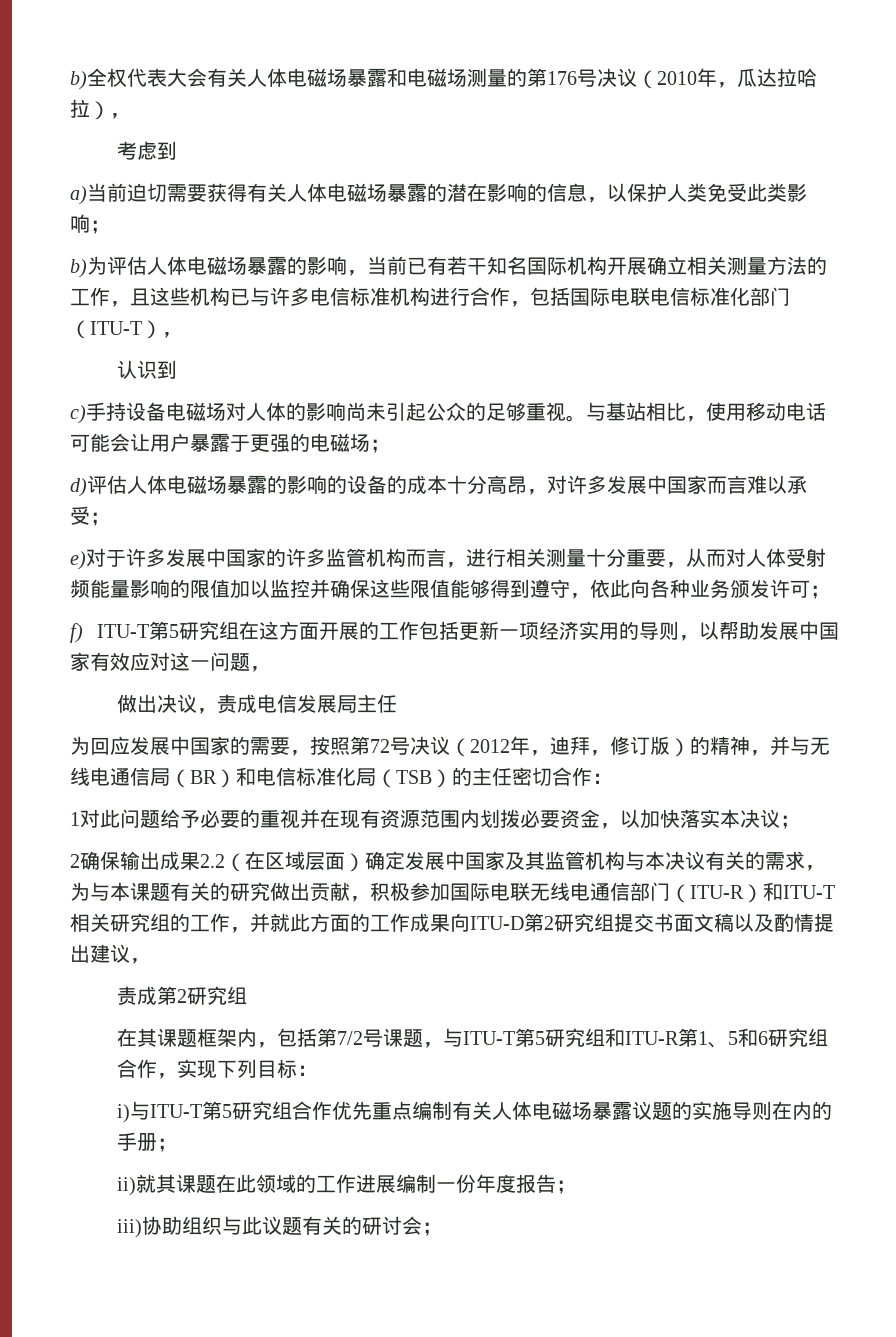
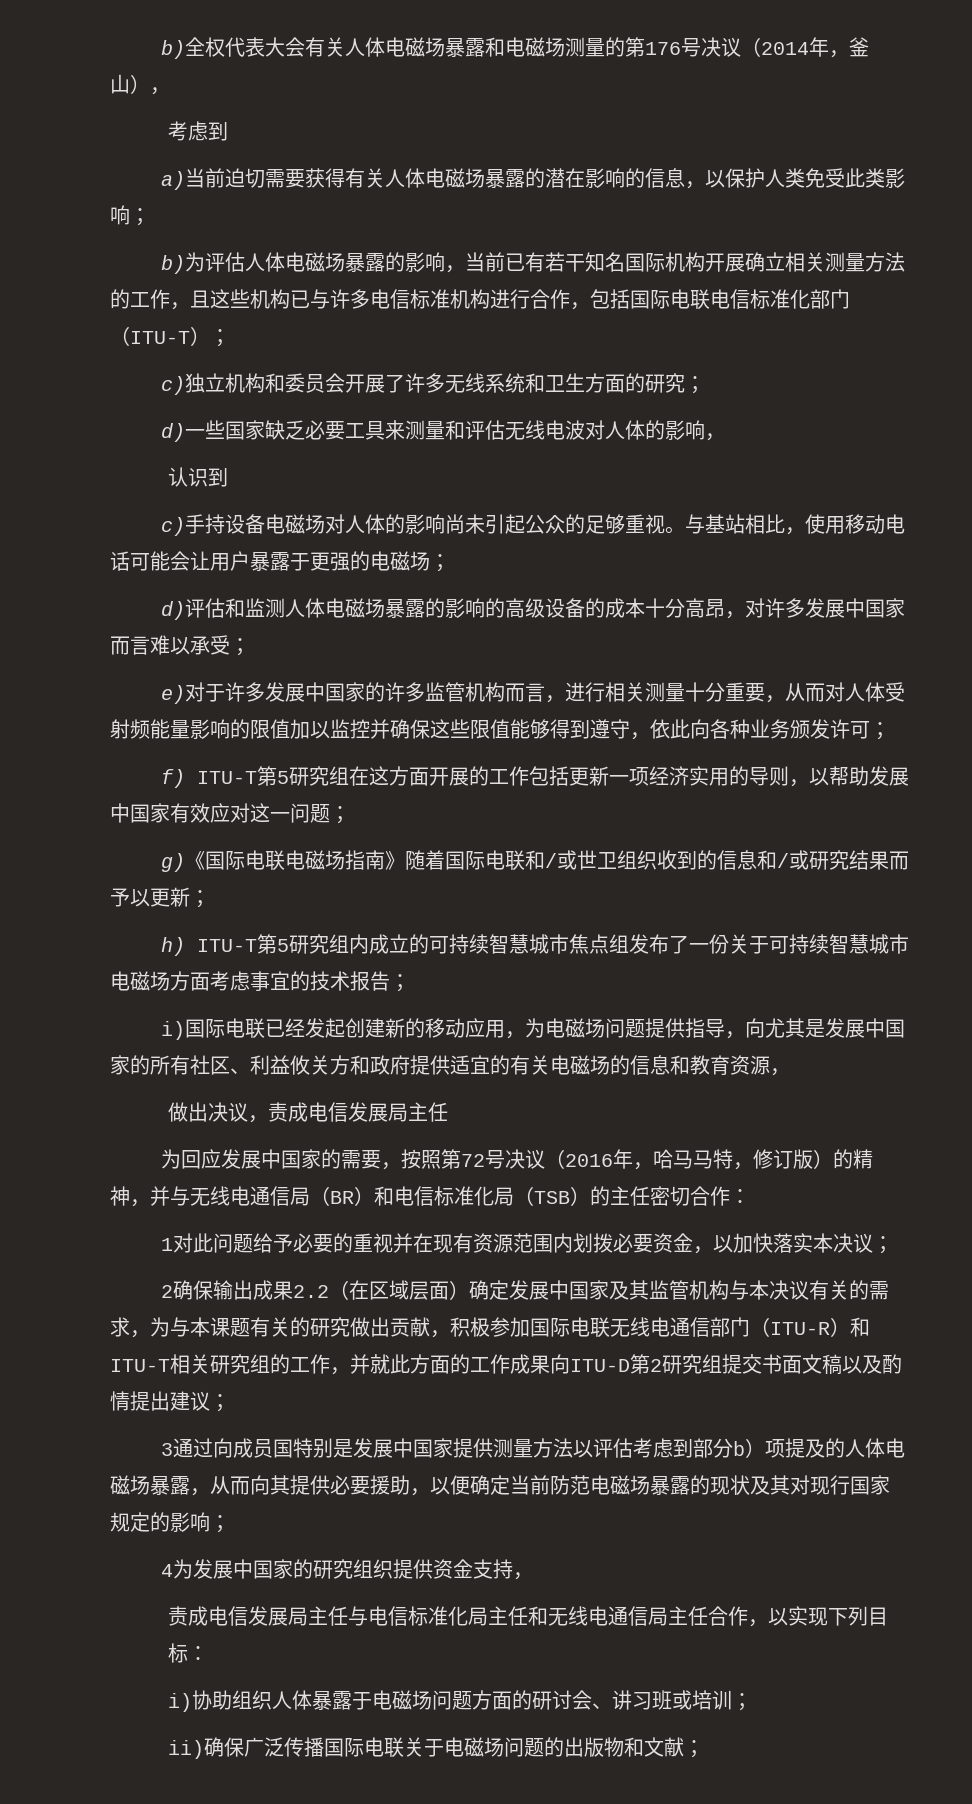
- b)全权代表大会有关人体电磁场暴露和电磁场测量的第176号决议（2010年，瓜达拉哈拉），
+ b)全权代表大会有关人体电磁场暴露和电磁场测量的第176号决议（2014年，釜山），
- b)为评估人体电磁场暴露的影响，当前已有若干知名国际机构开展确立相关测量方法的工作，且这些机构已与许多电信标准机构进行合作，包括国际电联电信标准化部门（ITU-T），
+ b)为评估人体电磁场暴露的影响，当前已有若干知名国际机构开展确立相关测量方法的工作，且这些机构已与许多电信标准机构进行合作，包括国际电联电信标准化部门（ITU-T）；
+ c)独立机构和委员会开展了许多无线系统和卫生方面的研究；
+ d)一些国家缺乏必要工具来测量和评估无线电波对人体的影响，
- d)评估人体电磁场暴露的影响的设备的成本十分高昂，对许多发展中国家而言难以承受；
+ d)评估和监测人体电磁场暴露的影响的高级设备的成本十分高昂，对许多发展中国家而言难以承受；
- f) ITU-T第5研究组在这方面开展的工作包括更新一项经济实用的导则，以帮助发展中国家有效应对这一问题，
+ f) ITU-T第5研究组在这方面开展的工作包括更新一项经济实用的导则，以帮助发展中国家有效应对这一问题；
+ g)《国际电联电磁场指南》随着国际电联和/或世卫组织收到的信息和/或研究结果而予以更新；
+ h) ITU-T第5研究组内成立的可持续智慧城市焦点组发布了一份关于可持续智慧城市电磁场方面考虑事宜的技术报告；
+ i)国际电联已经发起创建新的移动应用，为电磁场问题提供指导，向尤其是发展中国家的所有社区、利益攸关方和政府提供适宜的有关电磁场的信息和教育资源，
- 为回应发展中国家的需要，按照第72号决议（2012年，迪拜，修订版）的精神，并与无线电通信局（BR）和电信标准化局（TSB）的主任密切合作：
+ 为回应发展中国家的需要，按照第72号决议（2016年，哈马马特，修订版）的精神，并与无线电通信局（BR）和电信标准化局（TSB）的主任密切合作：
- 2确保输出成果2.2（在区域层面）确定发展中国家及其监管机构与本决议有关的需求，为与本课题有关的研究做出贡献，积极参加国际电联无线电通信部门（ITU-R）和ITU-T相关研究组的工作，并就此方面的工作成果向ITU-D第2研究组提交书面文稿以及酌情提出建议，
- 责成第2研究组
- 在其课题框架内，包括第7/2号课题，与ITU-T第5研究组和ITU-R第1、5和6研究组合作，实现下列目标：
+ 2确保输出成果2.2（在区域层面）确定发展中国家及其监管机构与本决议有关的需求，为与本课题有关的研究做出贡献，积极参加国际电联无线电通信部门（ITU-R）和ITU-T相关研究组的工作，并就此方面的工作成果向ITU-D第2研究组提交书面文稿以及酌情提出建议；
+ 3通过向成员国特别是发展中国家提供测量方法以评估考虑到部分b）项提及的人体电磁场暴露，从而向其提供必要援助，以便确定当前防范电磁场暴露的现状及其对现行国家规定的影响；
+ 4为发展中国家的研究组织提供资金支持，
+ 责成电信发展局主任与电信标准化局主任和无线电通信局主任合作，以实现下列目标：
- i)与ITU-T第5研究组合作优先重点编制有关人体电磁场暴露议题的实施导则在内的手册；
- ii)就其课题在此领域的工作进展编制一份年度报告；
- iii)协助组织与此议题有关的研讨会；
+ i)协助组织人体暴露于电磁场问题方面的研讨会、讲习班或培训；
+ ii)确保广泛传播国际电联关于电磁场问题的出版物和文献；

